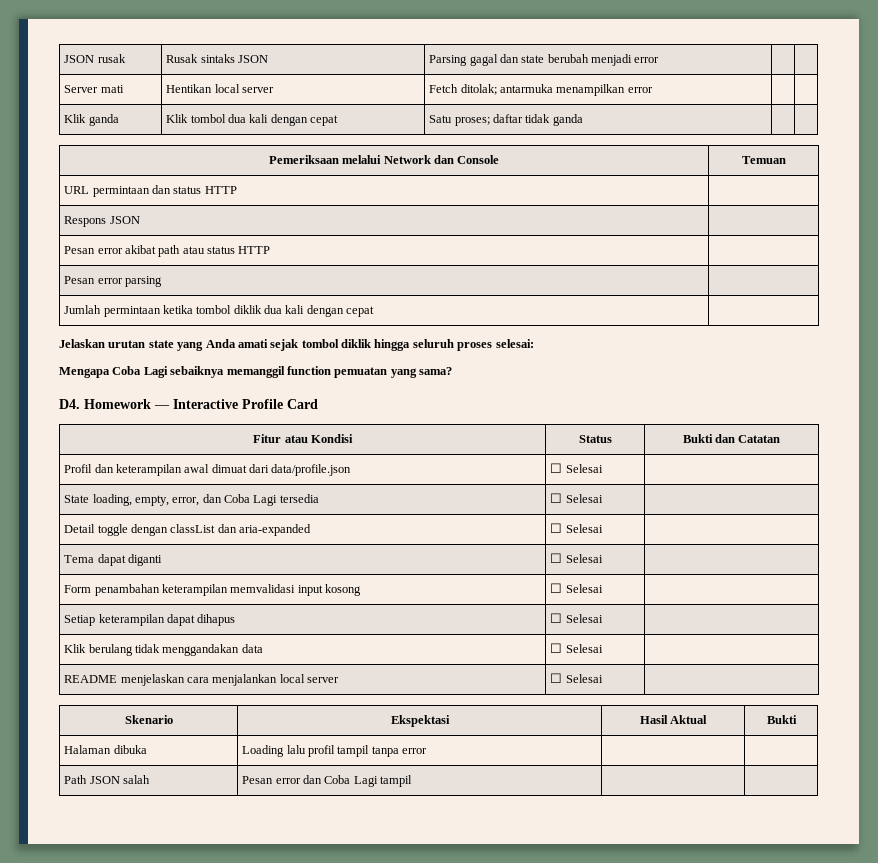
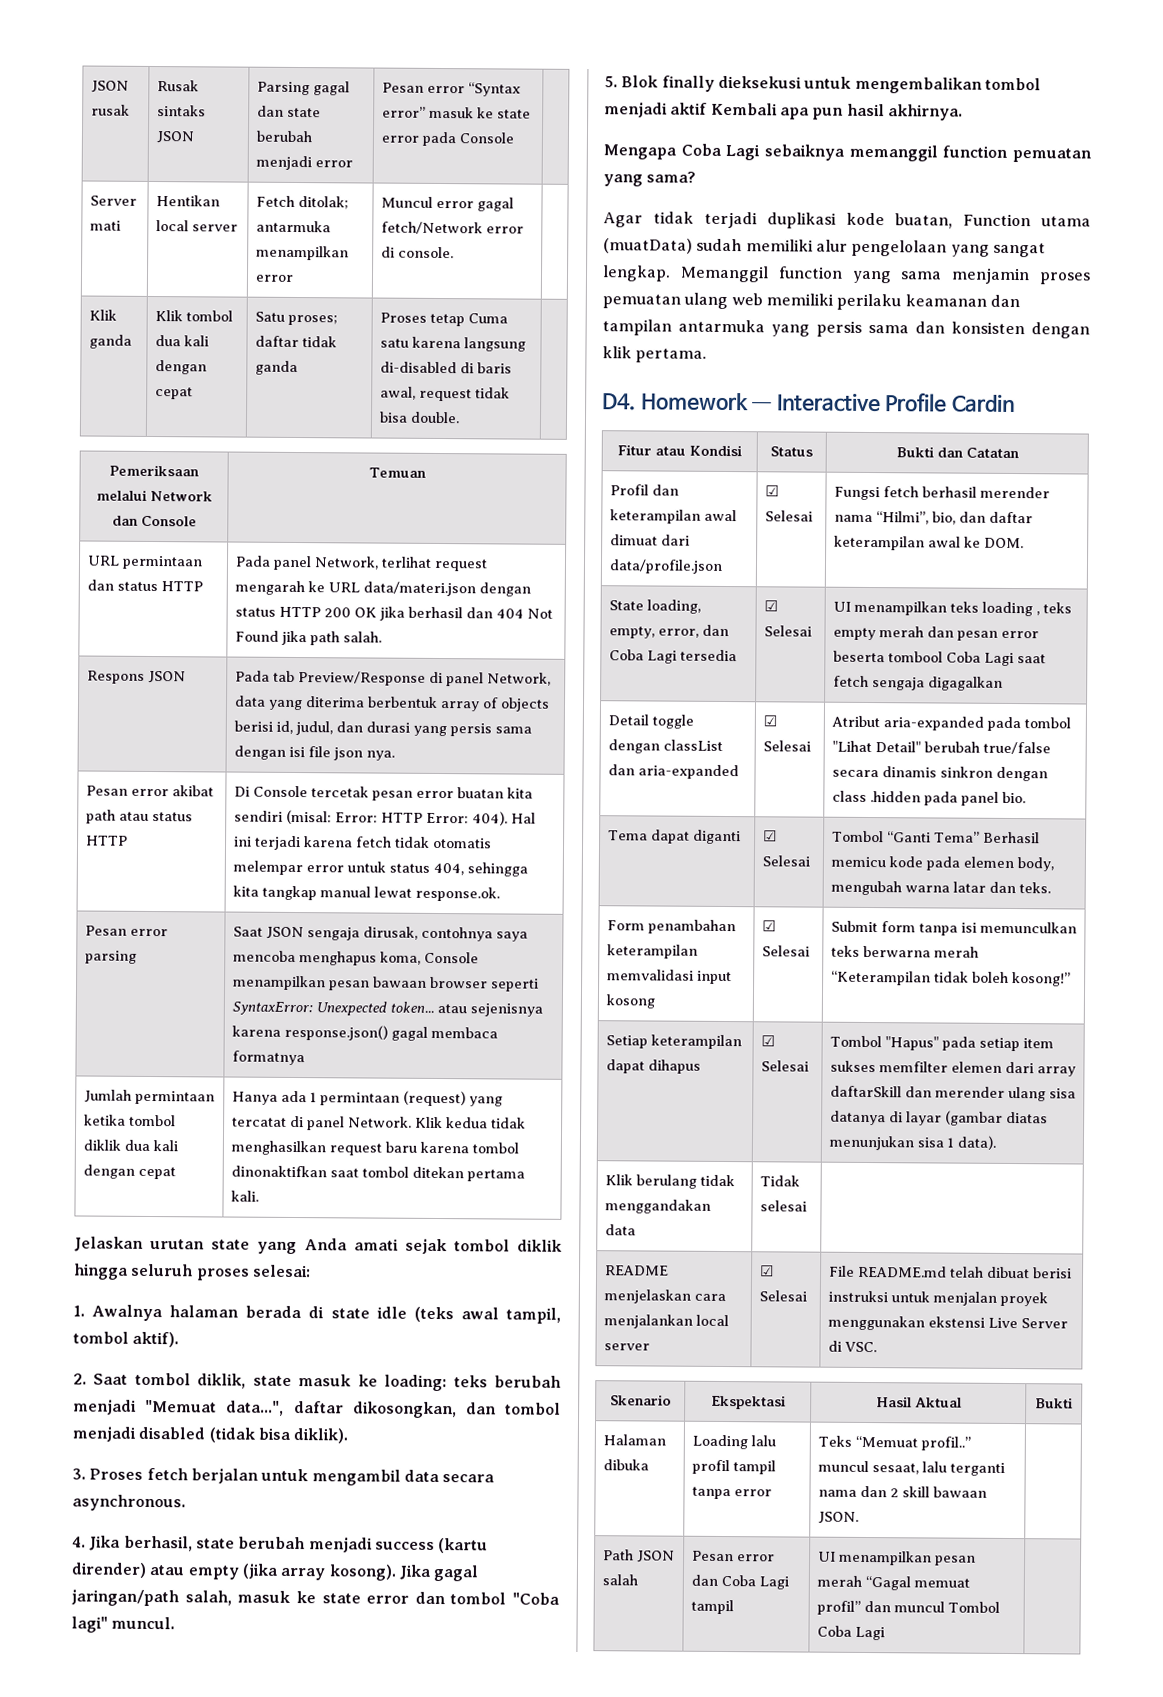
- JSON rusak | Rusak sintaks JSON | Parsing gagal dan state berubah menjadi error | |
+ JSON rusak | Rusak sintaks JSON | Parsing gagal dan state berubah menjadi error | Pesan error “Syntax error” masuk ke state error pada Console |
- Server mati | Hentikan local server | Fetch ditolak; antarmuka menampilkan error | |
+ Server mati | Hentikan local server | Fetch ditolak; antarmuka menampilkan error | Muncul error gagal fetch/Network error di console. |
- Klik ganda | Klik tombol dua kali dengan cepat | Satu proses; daftar tidak ganda | |
+ Klik ganda | Klik tombol dua kali dengan cepat | Satu proses; daftar tidak ganda | Proses tetap Cuma satu karena langsung di-disabled di baris awal, request tidak bisa double. |
- URL permintaan dan status HTTP |
- Respons JSON |
+ URL permintaan dan status HTTP | Pada panel Network, terlihat request mengarah ke URL data/materi.json dengan status HTTP 200 OK jika berhasil dan 404 Not Found jika path salah.
+ Respons JSON | Pada tab Preview/Response di panel Network, data yang diterima berbentuk array of objects berisi id, judul, dan durasi yang persis sama dengan isi file json nya.
- Pesan error akibat path atau status HTTP |
- Pesan error parsing |
+ Pesan error akibat path atau status HTTP | Di Console tercetak pesan error buatan kita sendiri (misal: Error: HTTP Error: 404). Hal ini terjadi karena fetch tidak otomatis melempar error untuk status 404, sehingga kita tangkap manual lewat response.ok.
+ Pesan error parsing | Saat JSON sengaja dirusak, contohnya saya mencoba menghapus koma, Console menampilkan pesan bawaan browser seperti SyntaxError: Unexpected token... atau sejenisnya karena response.json() gagal membaca formatnya
- Jumlah permintaan ketika tombol diklik dua kali dengan cepat |
+ Jumlah permintaan ketika tombol diklik dua kali dengan cepat | Hanya ada 1 permintaan (request) yang tercatat di panel Network. Klik kedua tidak menghasilkan request baru karena tombol dinonaktifkan saat tombol ditekan pertama kali.
+ 1. Awalnya halaman berada di state idle (teks awal tampil, tombol aktif).
+ 2. Saat tombol diklik, state masuk ke loading: teks berubah menjadi "Memuat data...", daftar dikosongkan, dan tombol menjadi disabled (tidak bisa diklik).
+ 3. Proses fetch berjalan untuk mengambil data secara asynchronous.
+ 4. Jika berhasil, state berubah menjadi success (kartu dirender) atau empty (jika array kosong). Jika gagal jaringan/path salah, masuk ke state error dan tombol "Coba lagi" muncul.
+ 5. Blok finally dieksekusi untuk mengembalikan tombol menjadi aktif Kembali apa pun hasil akhirnya.
+ Agar tidak terjadi duplikasi kode buatan, Function utama (muatData) sudah memiliki alur pengelolaan yang sangat lengkap. Memanggil function yang sama menjamin proses pemuatan ulang web memiliki perilaku keamanan dan tampilan antarmuka yang persis sama dan konsisten dengan klik pertama.
- D4. Homework — Interactive Profile Card
+ D4. Homework — Interactive Profile Cardin
- Profil dan keterampilan awal dimuat dari data/profile.json | ☐ Selesai |
+ Profil dan keterampilan awal dimuat dari data/profile.json | ☑ Selesai | Fungsi fetch berhasil merender nama “Hilmi”, bio, dan daftar keterampilan awal ke DOM.
- State loading, empty, error, dan Coba Lagi tersedia | ☐ Selesai |
+ State loading, empty, error, dan Coba Lagi tersedia | ☑ Selesai | UI menampilkan teks loading , teks empty merah dan pesan error beserta tombool Coba Lagi saat fetch sengaja digagalkan
- Detail toggle dengan classList dan aria-expanded | ☐ Selesai |
+ Detail toggle dengan classList dan aria-expanded | ☑ Selesai | Atribut aria-expanded pada tombol "Lihat Detail" berubah true/false secara dinamis sinkron dengan class .hidden pada panel bio.
- Tema dapat diganti | ☐ Selesai |
+ Tema dapat diganti | ☑ Selesai | Tombol “Ganti Tema” Berhasil memicu kode pada elemen body, mengubah warna latar dan teks.
- Form penambahan keterampilan memvalidasi input kosong | ☐ Selesai |
+ Form penambahan keterampilan memvalidasi input kosong | ☑ Selesai | Submit form tanpa isi memunculkan teks berwarna merah “Keterampilan tidak boleh kosong!”
- Setiap keterampilan dapat dihapus | ☐ Selesai |
+ Setiap keterampilan dapat dihapus | ☑ Selesai | Tombol "Hapus" pada setiap item sukses memfilter elemen dari array daftarSkill dan merender ulang sisa datanya di layar (gambar diatas menunjukan sisa 1 data).
- Klik berulang tidak menggandakan data | ☐ Selesai |
+ Klik berulang tidak menggandakan data | Tidak selesai |
- README menjelaskan cara menjalankan local server | ☐ Selesai |
+ README menjelaskan cara menjalankan local server | ☑ Selesai | File README.md telah dibuat berisi instruksi untuk menjalan proyek menggunakan ekstensi Live Server di VSC.
- Halaman dibuka | Loading lalu profil tampil tanpa error | |
+ Halaman dibuka | Loading lalu profil tampil tanpa error | Teks “Memuat profil..” muncul sesaat, lalu terganti nama dan 2 skill bawaan JSON. |
- Path JSON salah | Pesan error dan Coba Lagi tampil | |
+ Path JSON salah | Pesan error dan Coba Lagi tampil | UI menampilkan pesan merah “Gagal memuat profil” dan muncul Tombol Coba Lagi |

